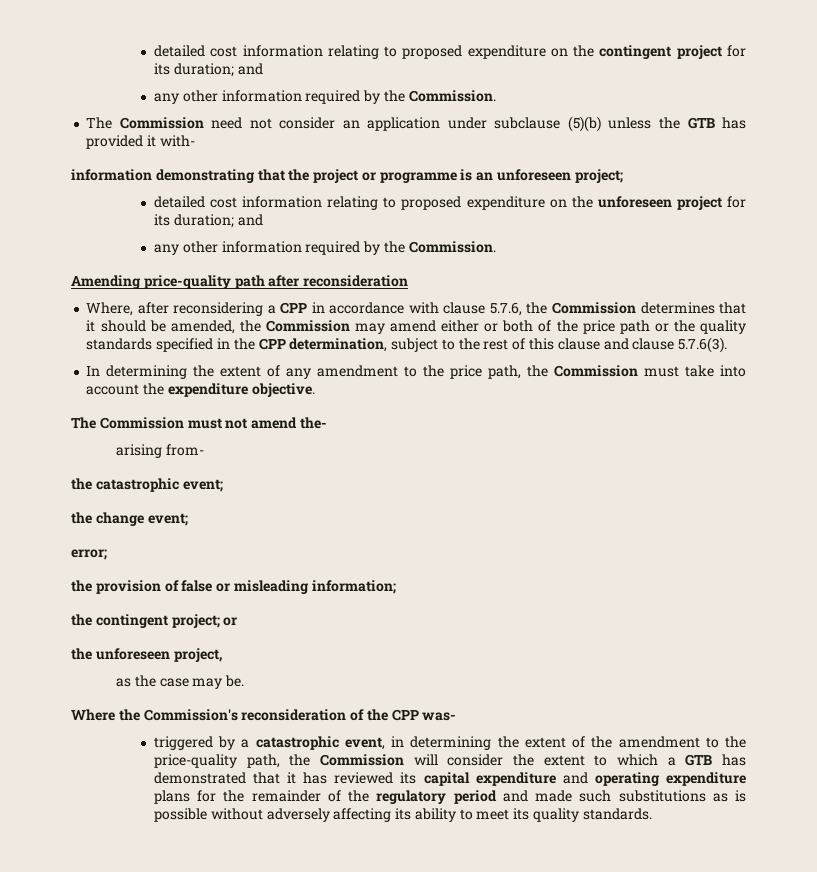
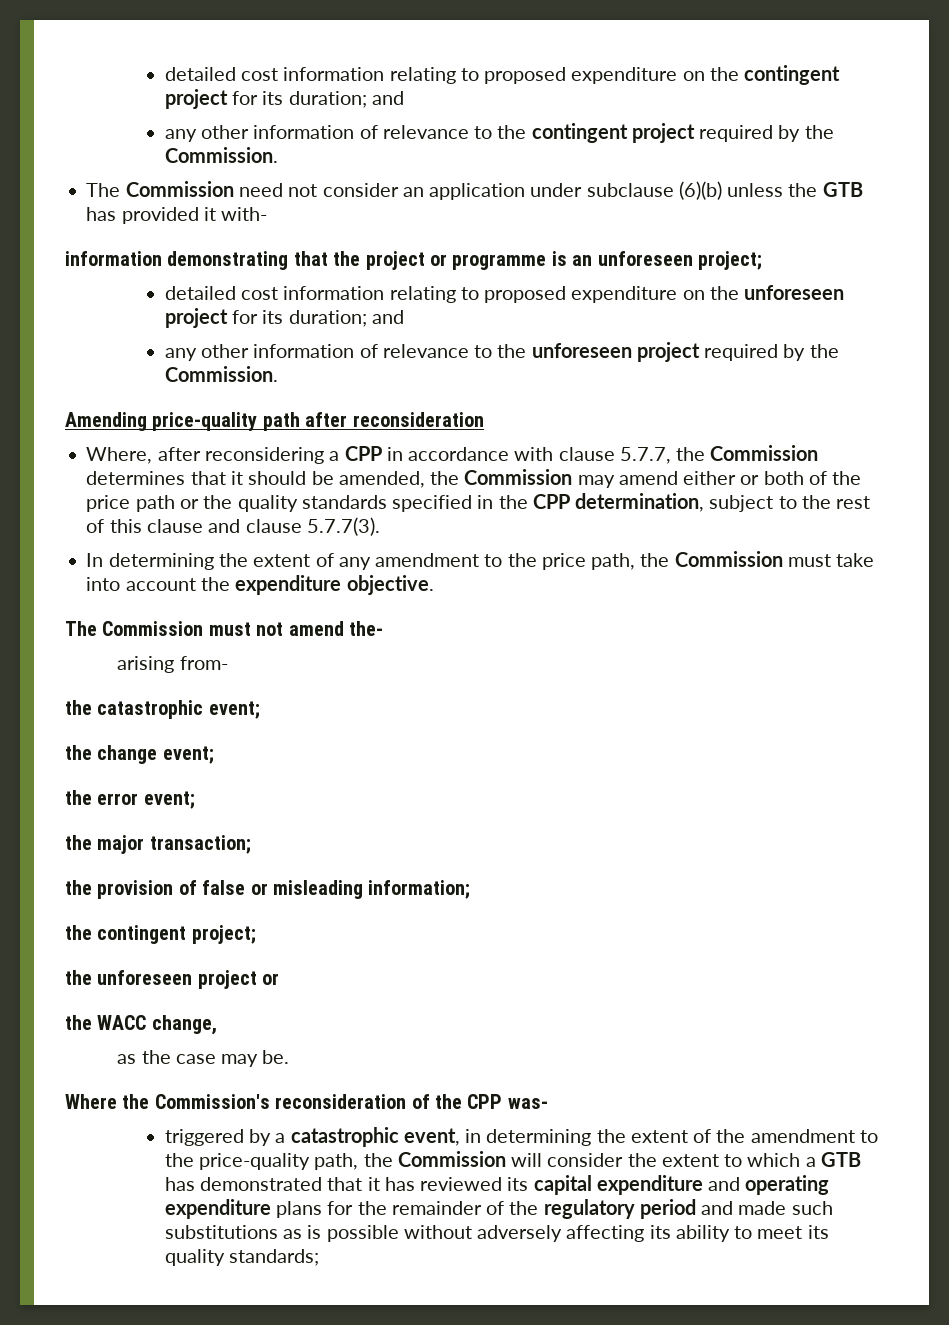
  detailed cost information relating to proposed expenditure on the contingent project for its duration; and
- any other information required by the Commission.
+ any other information of relevance to the contingent project required by the Commission.
- The Commission need not consider an application under subclause (5)(b) unless the GTB has provided it with-
+ The Commission need not consider an application under subclause (6)(b) unless the GTB has provided it with-
  detailed cost information relating to proposed expenditure on the unforeseen project for its duration; and
- any other information required by the Commission.
+ any other information of relevance to the unforeseen project required by the Commission.
- Where, after reconsidering a CPP in accordance with clause 5.7.6, the Commission determines that it should be amended, the Commission may amend either or both of the price path or the quality standards specified in the CPP determination, subject to the rest of this clause and clause 5.7.6(3).
+ Where, after reconsidering a CPP in accordance with clause 5.7.7, the Commission determines that it should be amended, the Commission may amend either or both of the price path or the quality standards specified in the CPP determination, subject to the rest of this clause and clause 5.7.7(3).
- error;
+ the error event;
+ the major transaction;
- the contingent project; or
+ the contingent project;
+ the unforeseen project or
- the unforeseen project,
+ the WACC change,
- triggered by a catastrophic event, in determining the extent of the amendment to the price-quality path, the Commission will consider the extent to which a GTB has demonstrated that it has reviewed its capital expenditure and operating expenditure plans for the remainder of the regulatory period and made such substitutions as is possible without adversely affecting its ability to meet its quality standards.
+ triggered by a catastrophic event, in determining the extent of the amendment to the price-quality path, the Commission will consider the extent to which a GTB has demonstrated that it has reviewed its capital expenditure and operating expenditure plans for the remainder of the regulatory period and made such substitutions as is possible without adversely affecting its ability to meet its quality standards;

